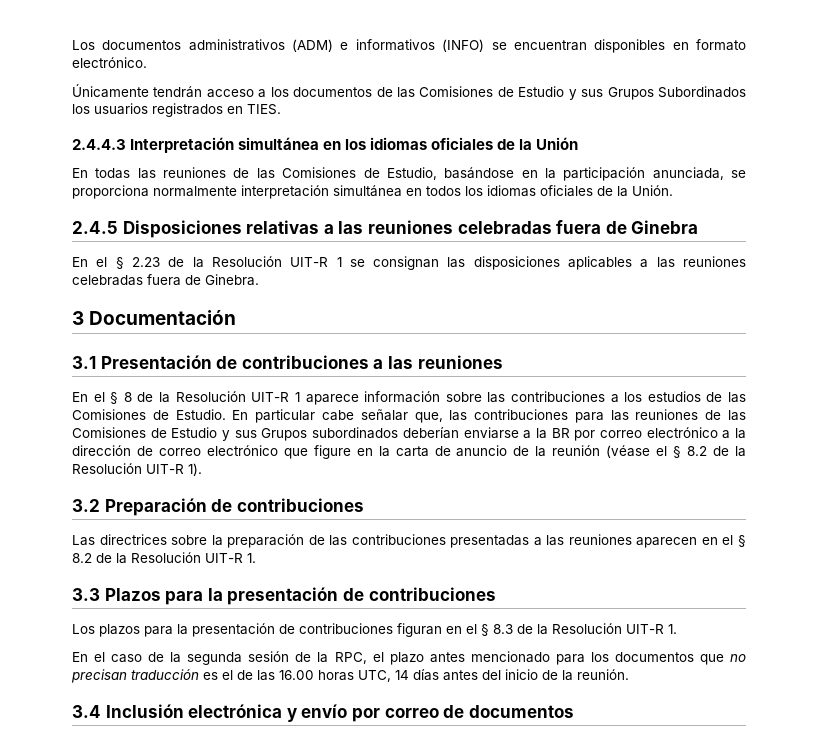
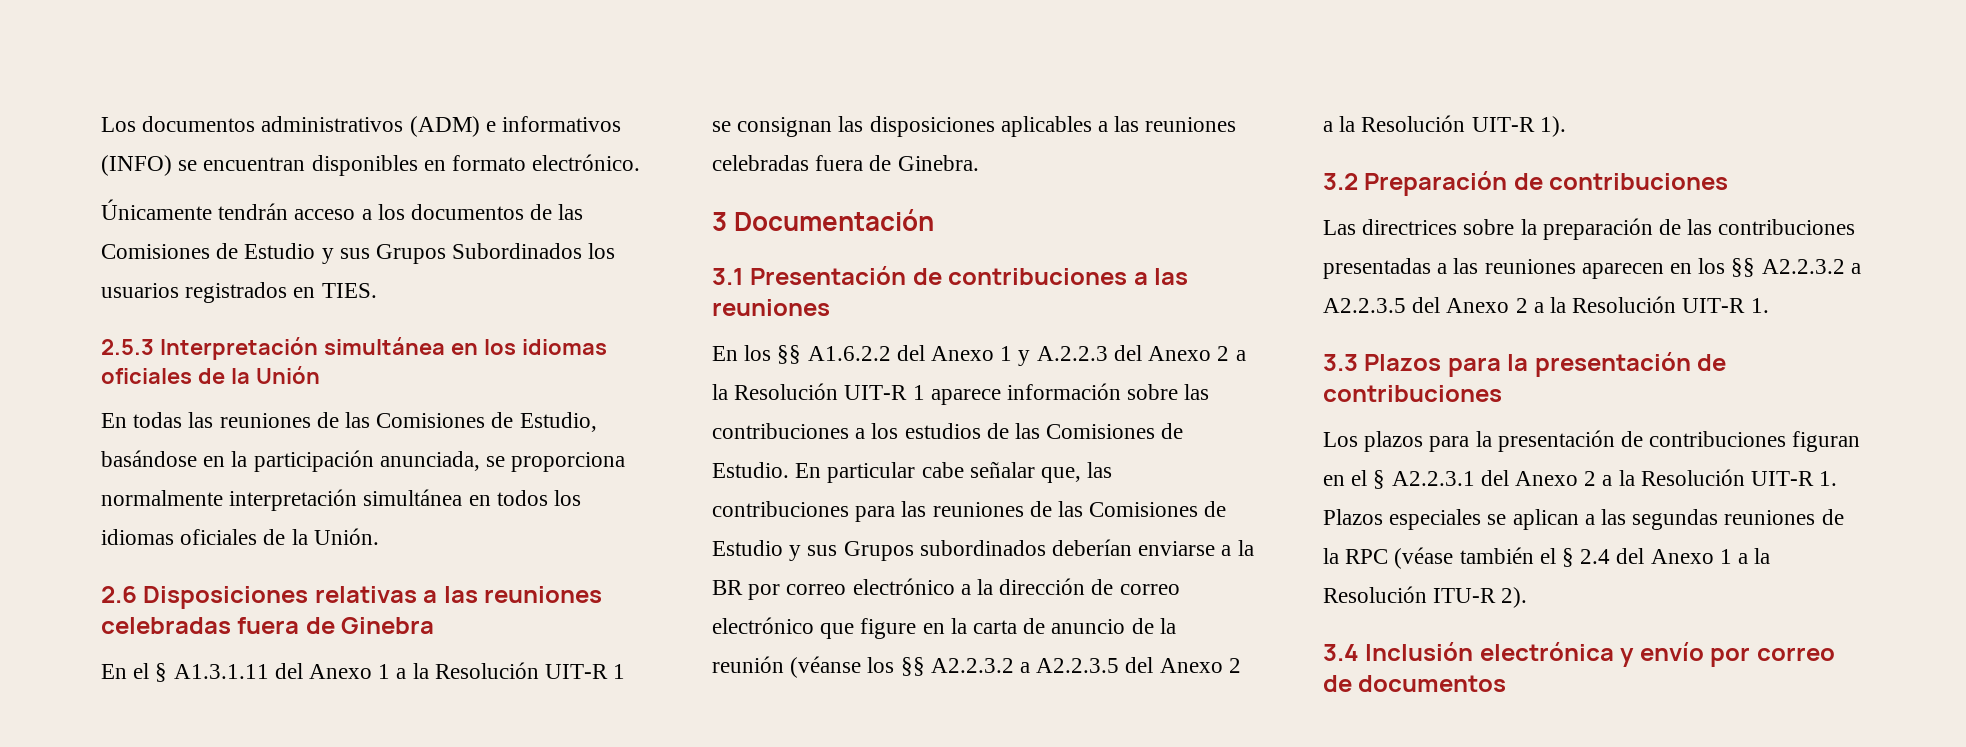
- 2.4.4.3 Interpretación simultánea en los idiomas oficiales de la Unión
+ 2.5.3 Interpretación simultánea en los idiomas oficiales de la Unión
- 2.4.5 Disposiciones relativas a las reuniones celebradas fuera de Ginebra
+ 2.6 Disposiciones relativas a las reuniones celebradas fuera de Ginebra
- En el § 2.23 de la Resolución UIT-R 1 se consignan las disposiciones aplicables a las reuniones celebradas fuera de Ginebra.
+ En el § A1.3.1.11 del Anexo 1 a la Resolución UIT-R 1 se consignan las disposiciones aplicables a las reuniones celebradas fuera de Ginebra.
- En el § 8 de la Resolución UIT-R 1 aparece información sobre las contribuciones a los estudios de las Comisiones de Estudio.
+ En los §§ A1.6.2.2 del Anexo 1 y A.2.2.3 del Anexo 2 a la Resolución UIT-R 1 aparece información sobre las contribuciones a los estudios de las Comisiones de Estudio.
- En particular cabe señalar que, las contribuciones para las reuniones de las Comisiones de Estudio y sus Grupos subordinados deberían enviarse a la BR por correo electrónico a la dirección de correo electrónico que figure en la carta de anuncio de la reunión (véase el § 8.2 de la Resolución UIT-R 1).
+ En particular cabe señalar que, las contribuciones para las reuniones de las Comisiones de Estudio y sus Grupos subordinados deberían enviarse a la BR por correo electrónico a la dirección de correo electrónico que figure en la carta de anuncio de la reunión (véanse los §§ A2.2.3.2 a A2.2.3.5 del Anexo 2 a la Resolución UIT-R 1).
- Las directrices sobre la preparación de las contribuciones presentadas a las reuniones aparecen en el § 8.2 de la Resolución UIT-R 1.
+ Las directrices sobre la preparación de las contribuciones presentadas a las reuniones aparecen en los §§ A2.2.3.2 a A2.2.3.5 del Anexo 2 a la Resolución UIT-R 1.
- Los plazos para la presentación de contribuciones figuran en el § 8.3 de la Resolución UIT-R 1.
- En el caso de la segunda sesión de la RPC, el plazo antes mencionado para los documentos que no precisan traducción es el de las 16.00 horas UTC, 14 días antes del inicio de la reunión.
+ Los plazos para la presentación de contribuciones figuran en el § A2.2.3.1 del Anexo 2 a la Resolución UIT-R 1. Plazos especiales se aplican a las segundas reuniones de la RPC (véase también el § 2.4 del Anexo 1 a la Resolución ITU-R 2).

